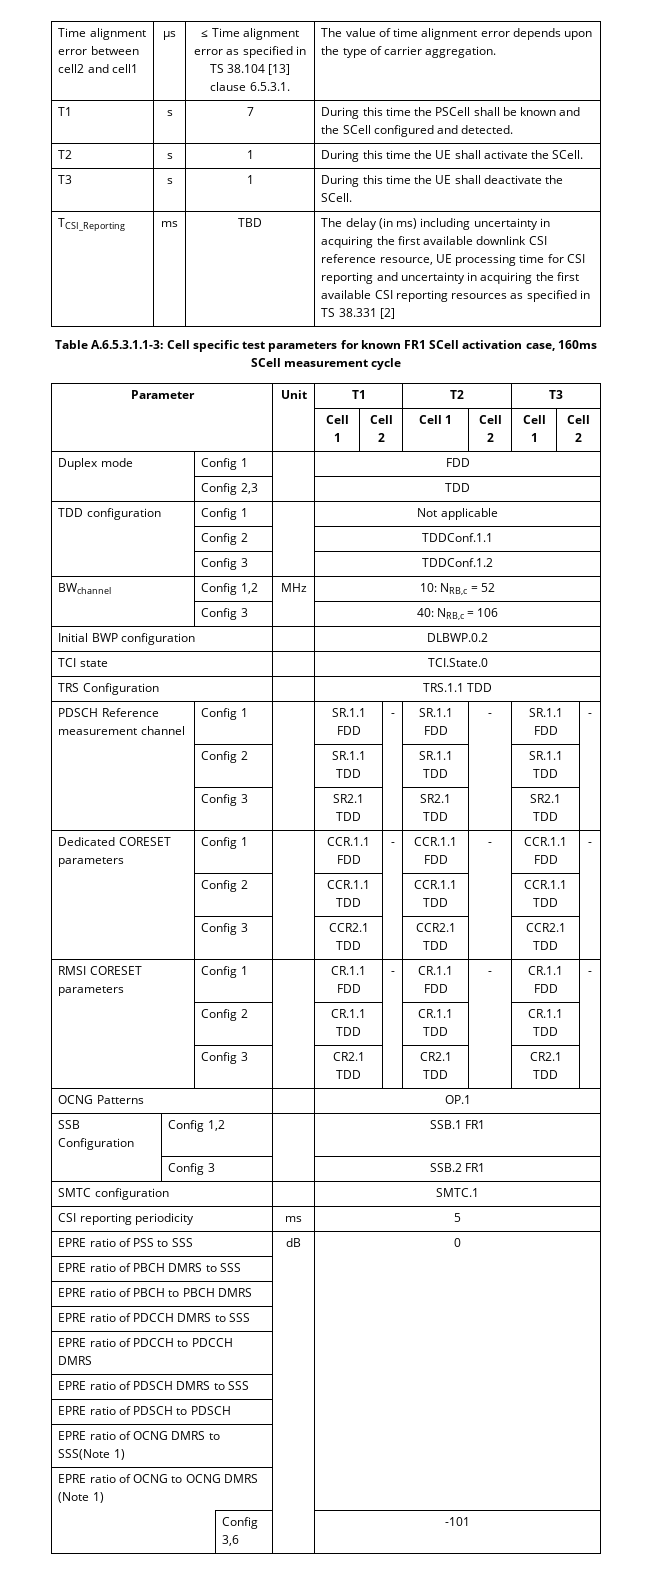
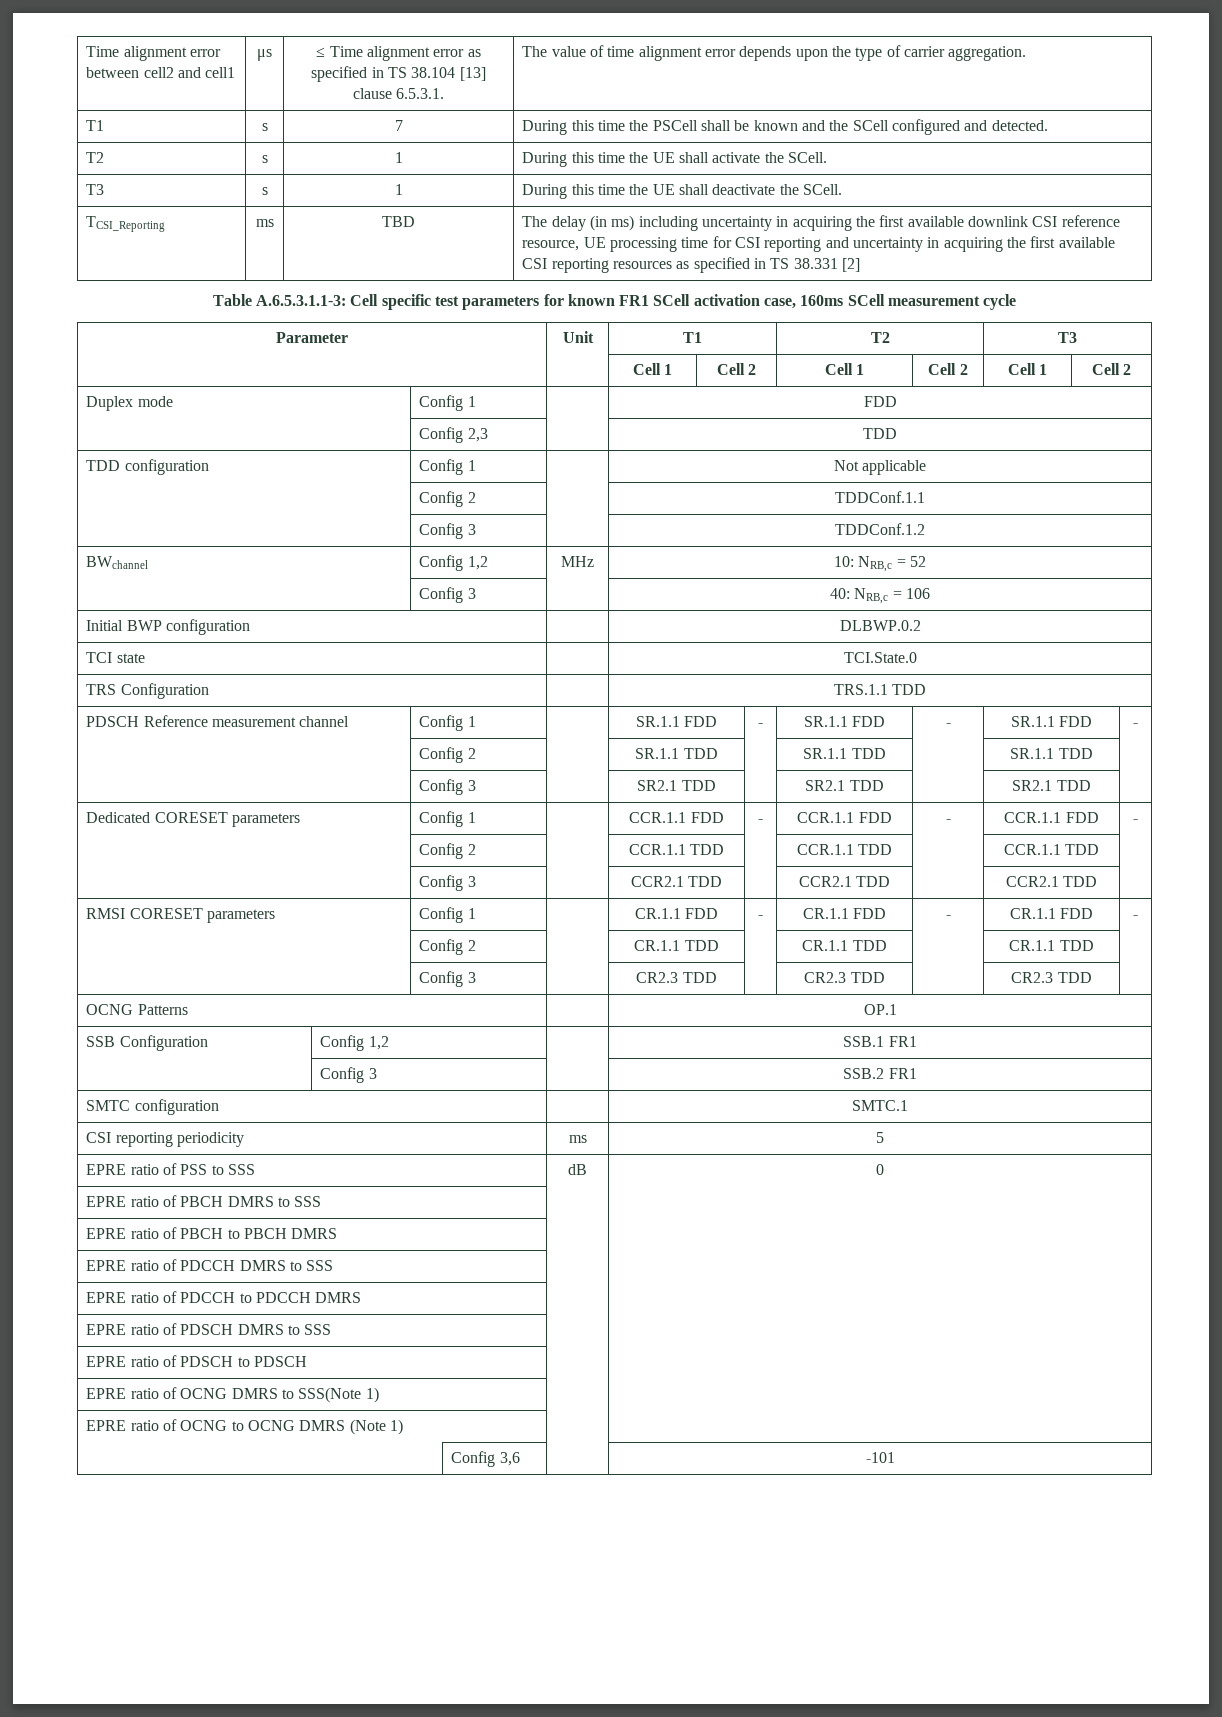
- | Config 3 | | CR2.1 TDD | | CR2.1 TDD | | CR2.1 TDD |
+ | Config 3 | | CR2.3 TDD | | CR2.3 TDD | | CR2.3 TDD |

